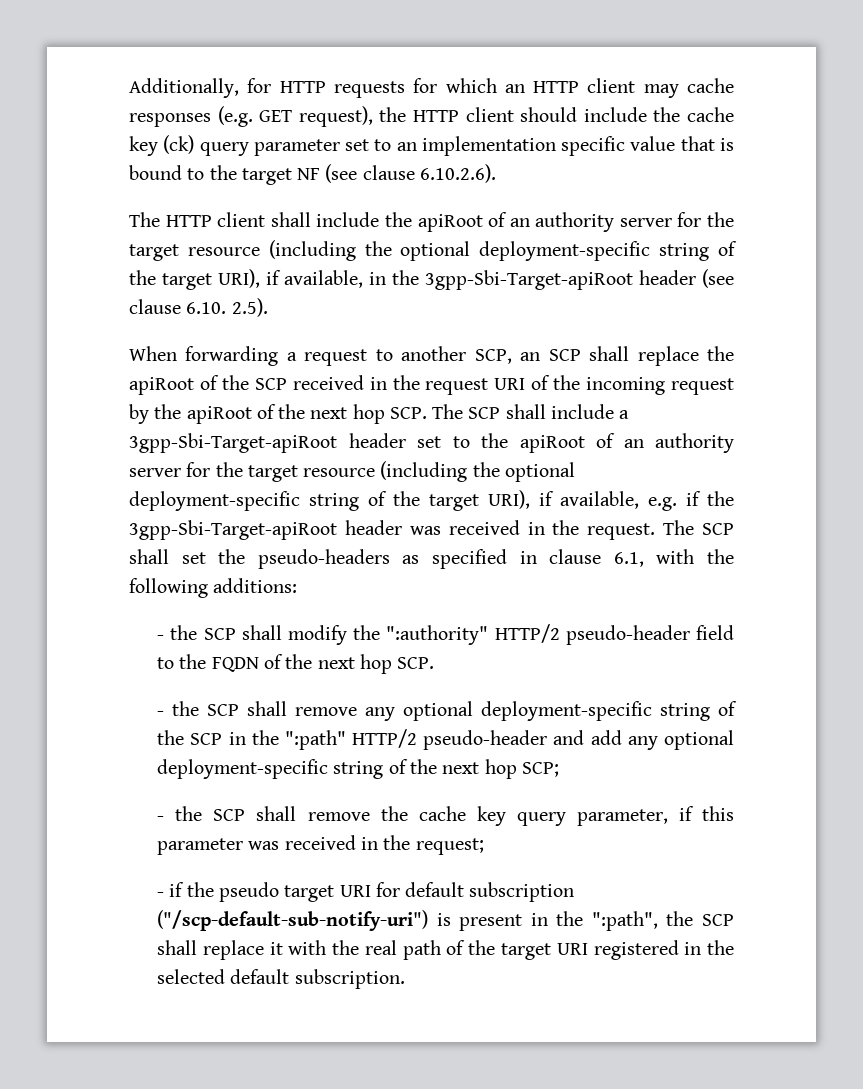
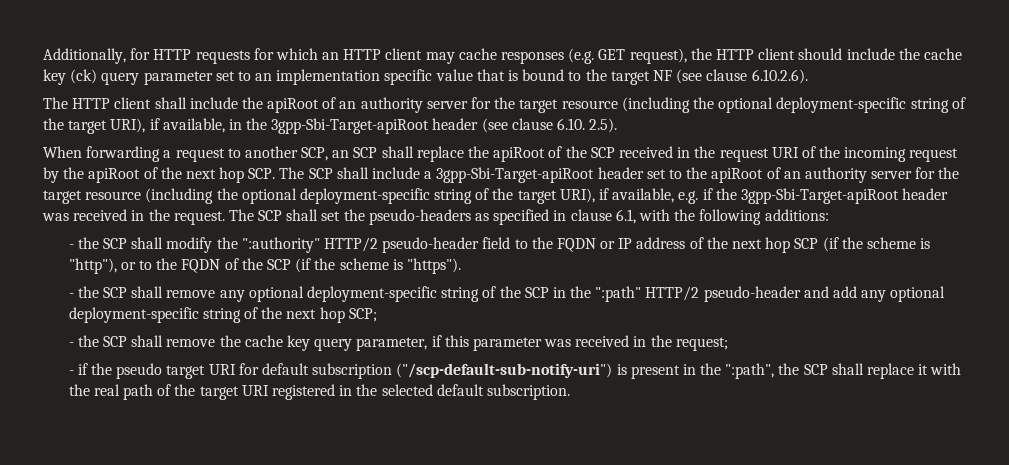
- - the SCP shall modify the ":authority" HTTP/2 pseudo-header field to the FQDN of the next hop SCP.
+ - the SCP shall modify the ":authority" HTTP/2 pseudo-header field to the FQDN or IP address of the next hop SCP (if the scheme is "http"), or to the FQDN of the SCP (if the scheme is "https").

